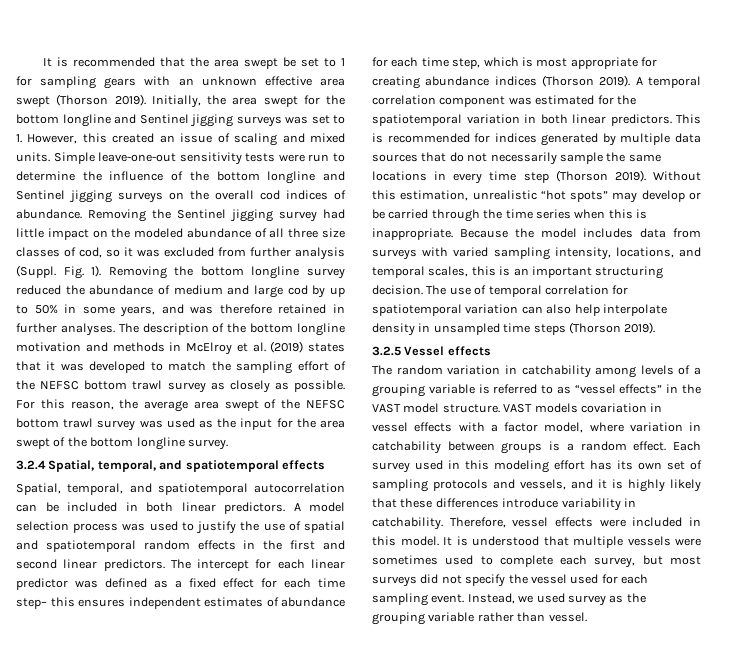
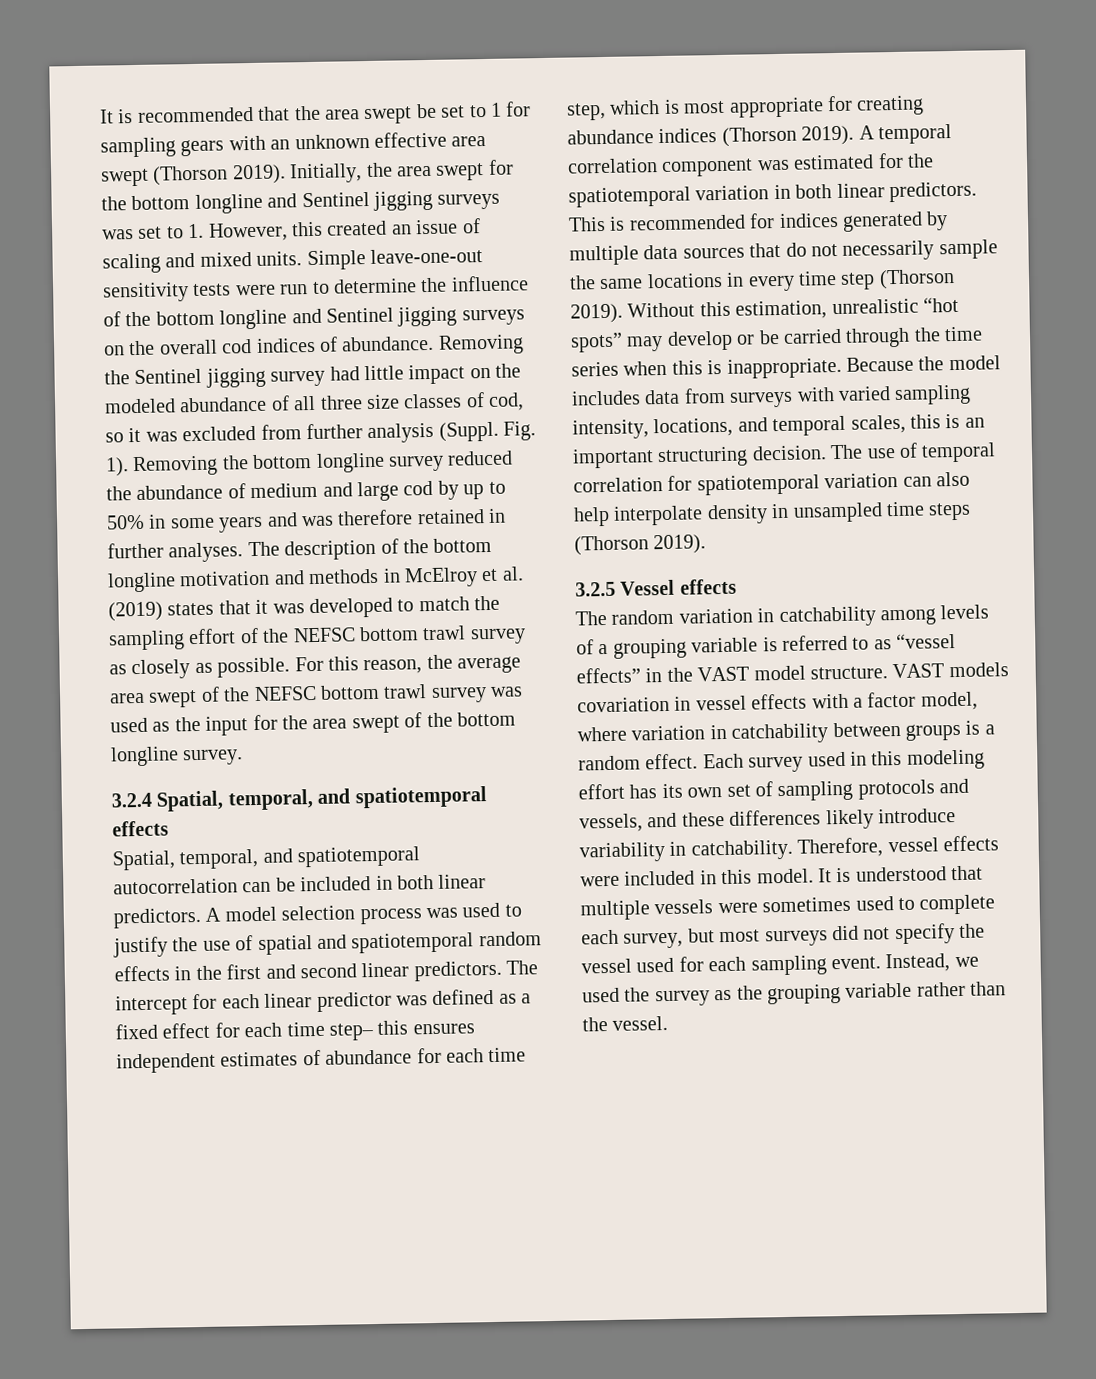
- Removing the bottom longline survey reduced the abundance of medium and large cod by up to 50% in some years, and was therefore retained in further analyses.
+ Removing the bottom longline survey reduced the abundance of medium and large cod by up to 50% in some years and was therefore retained in further analyses.
- Each survey used in this modeling effort has its own set of sampling protocols and vessels, and it is highly likely that these differences introduce variability in catchability.
+ Each survey used in this modeling effort has its own set of sampling protocols and vessels, and these differences likely introduce variability in catchability.
- Instead, we used survey as the grouping variable rather than vessel.
+ Instead, we used the survey as the grouping variable rather than the vessel.

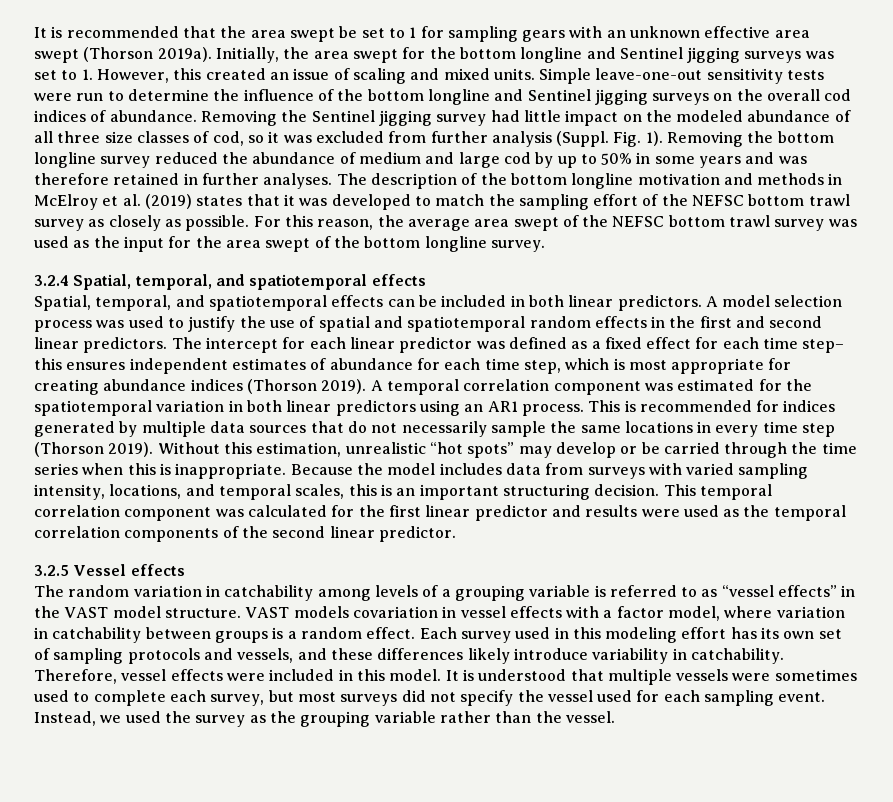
- It is recommended that the area swept be set to 1 for sampling gears with an unknown effective area swept (Thorson 2019).
+ It is recommended that the area swept be set to 1 for sampling gears with an unknown effective area swept (Thorson 2019a).
- Spatial, temporal, and spatiotemporal autocorrelation can be included in both linear predictors.
+ Spatial, temporal, and spatiotemporal effects can be included in both linear predictors.
- A temporal correlation component was estimated for the spatiotemporal variation in both linear predictors.
+ A temporal correlation component was estimated for the spatiotemporal variation in both linear predictors using an AR1 process.
- The use of temporal correlation for spatiotemporal variation can also help interpolate density in unsampled time steps (Thorson 2019).
+ This temporal correlation component was calculated for the first linear predictor and results were used as the temporal correlation components of the second linear predictor.

